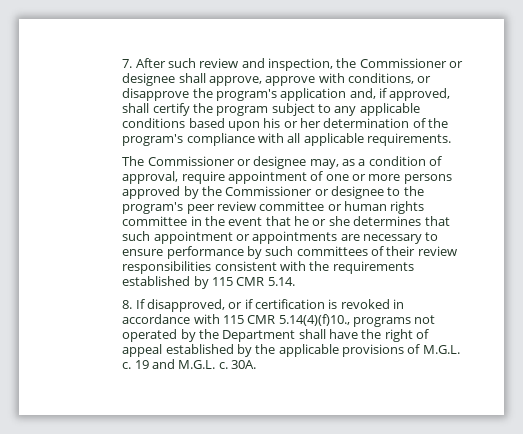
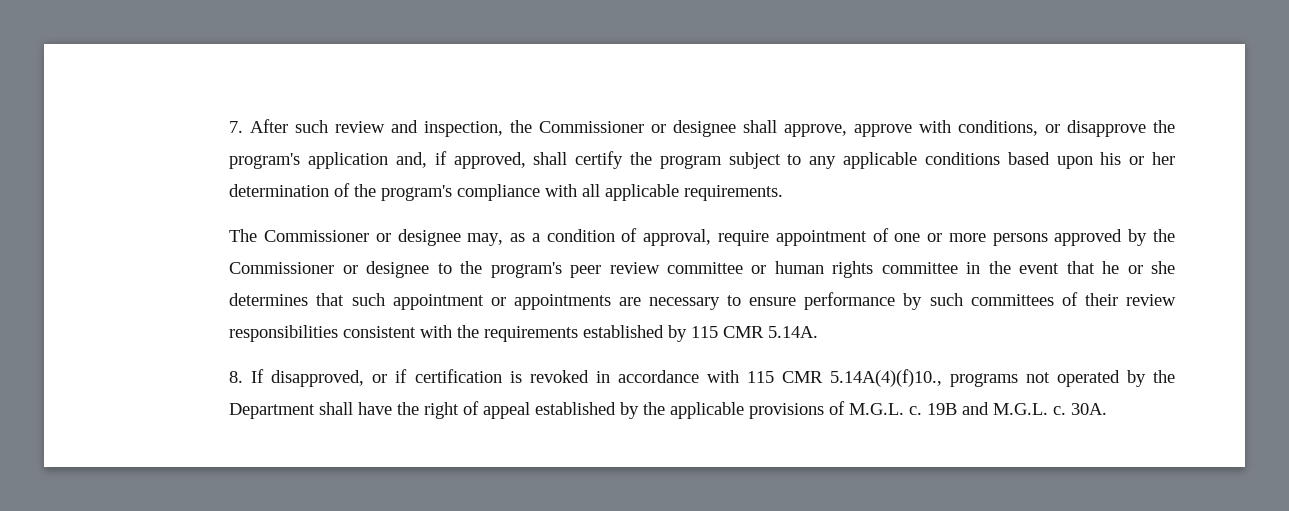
- The Commissioner or designee may, as a condition of approval, require appointment of one or more persons approved by the Commissioner or designee to the program's peer review committee or human rights committee in the event that he or she determines that such appointment or appointments are necessary to ensure performance by such committees of their review responsibilities consistent with the requirements established by 115 CMR 5.14.
+ The Commissioner or designee may, as a condition of approval, require appointment of one or more persons approved by the Commissioner or designee to the program's peer review committee or human rights committee in the event that he or she determines that such appointment or appointments are necessary to ensure performance by such committees of their review responsibilities consistent with the requirements established by 115 CMR 5.14A.
- 8. If disapproved, or if certification is revoked in accordance with 115 CMR 5.14(4)(f)10., programs not operated by the Department shall have the right of appeal established by the applicable provisions of M.G.L. c.
+ 8. If disapproved, or if certification is revoked in accordance with 115 CMR 5.14A(4)(f)10., programs not operated by the Department shall have the right of appeal established by the applicable provisions of M.G.L. c.
- 19 and M.G.L. c.
+ 19B and M.G.L. c.

